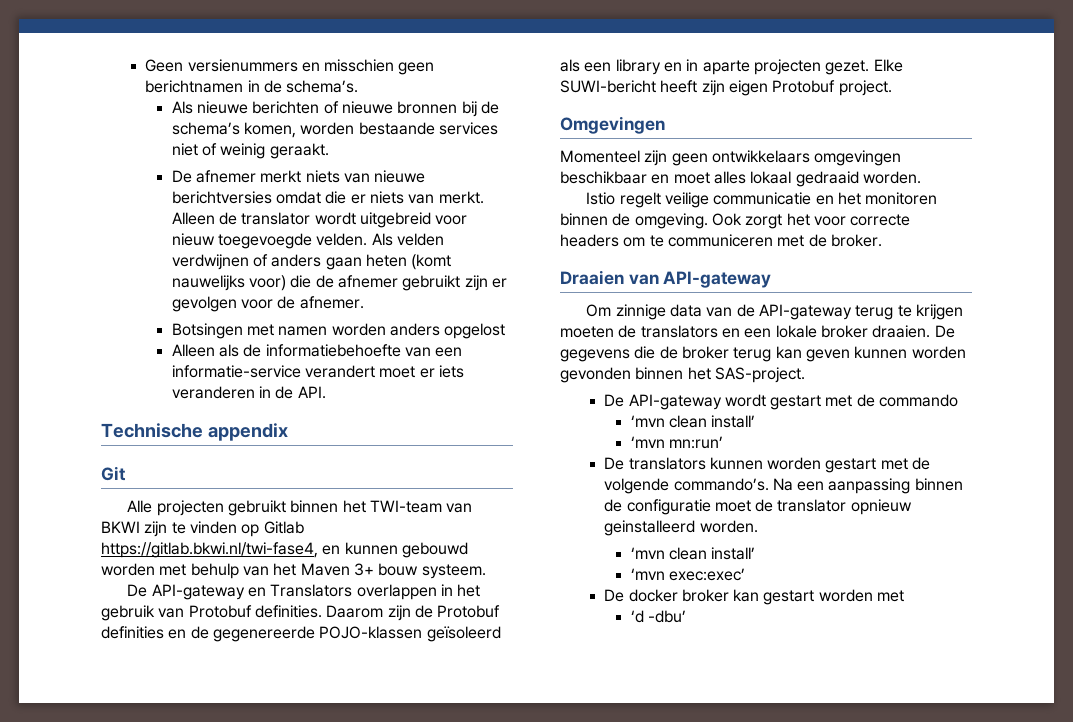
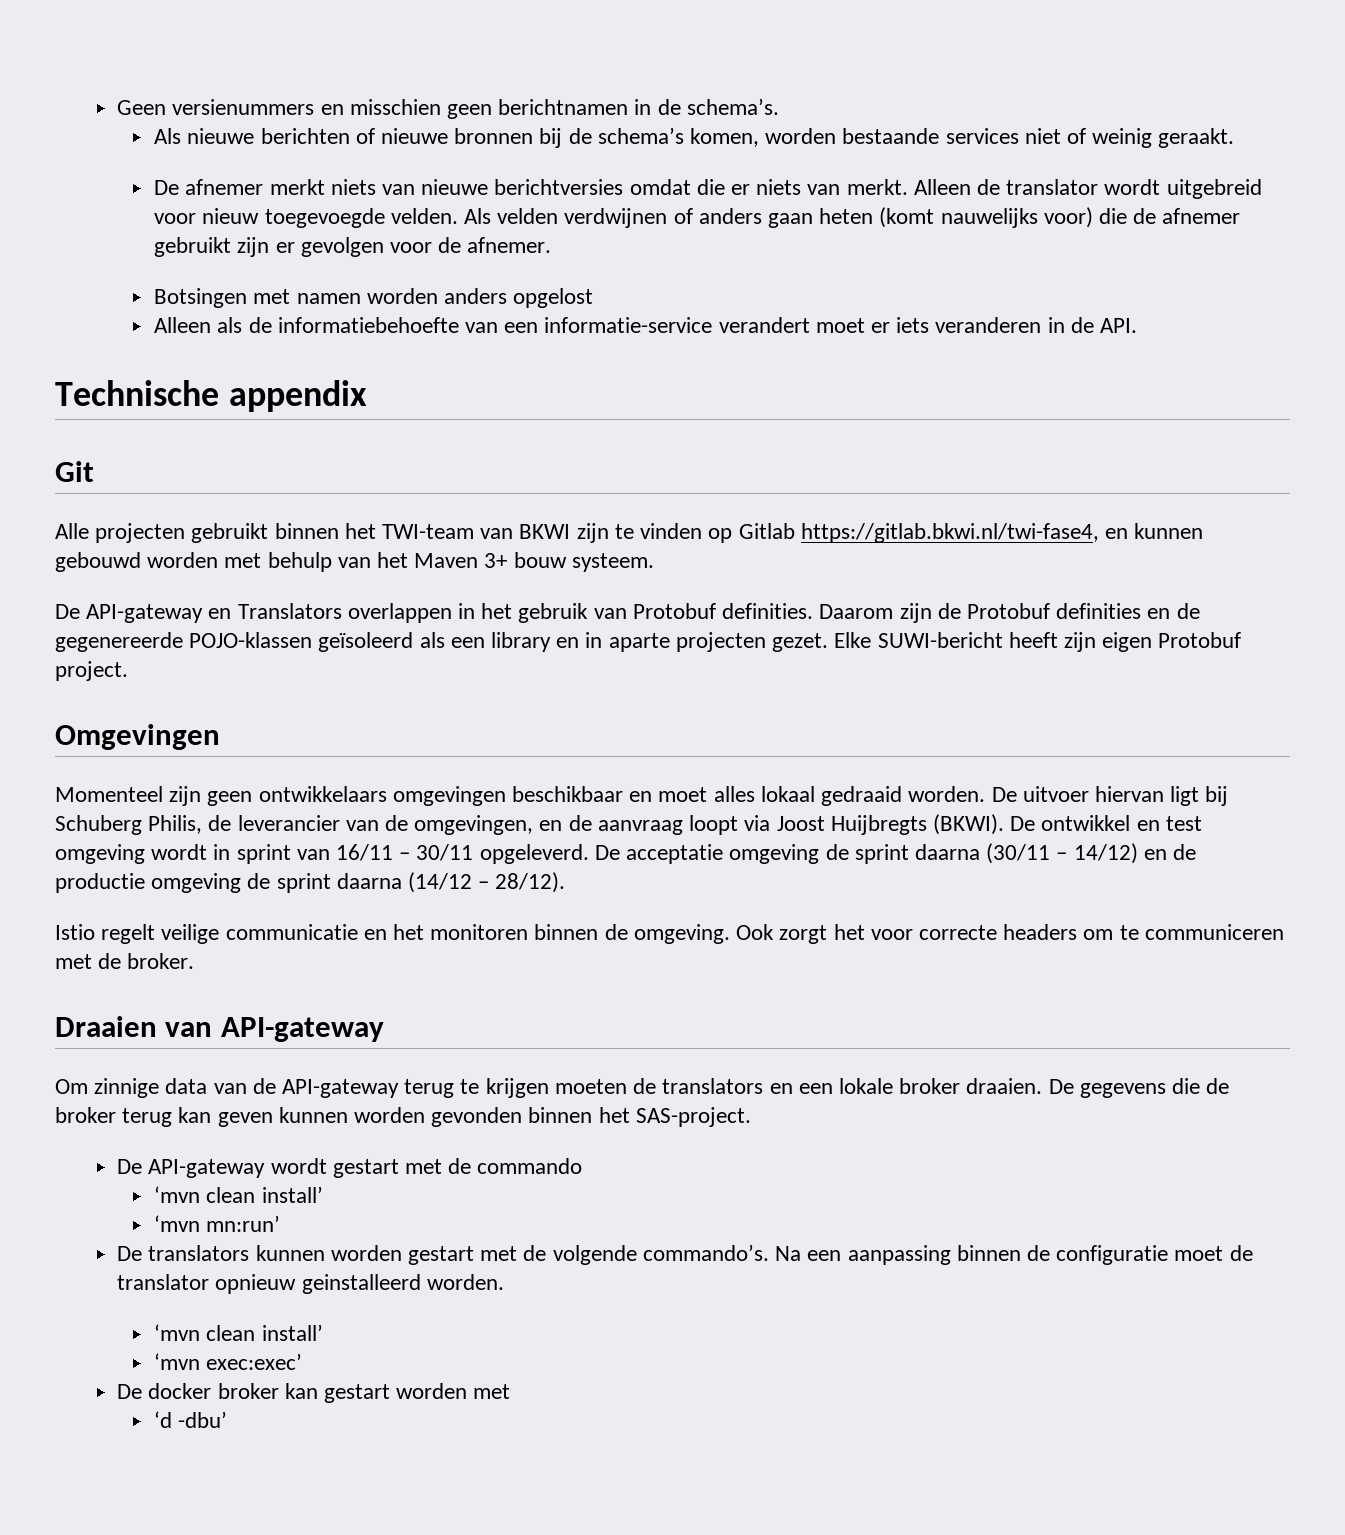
+ De uitvoer hiervan ligt bij Schuberg Philis, de leverancier van de omgevingen, en de aanvraag loopt via Joost Huijbregts (BKWI). De ontwikkel en test omgeving wordt in sprint van 16/11 – 30/11 opgeleverd. De acceptatie omgeving de sprint daarna (30/11 – 14/12) en de productie omgeving de sprint daarna (14/12 – 28/12).

